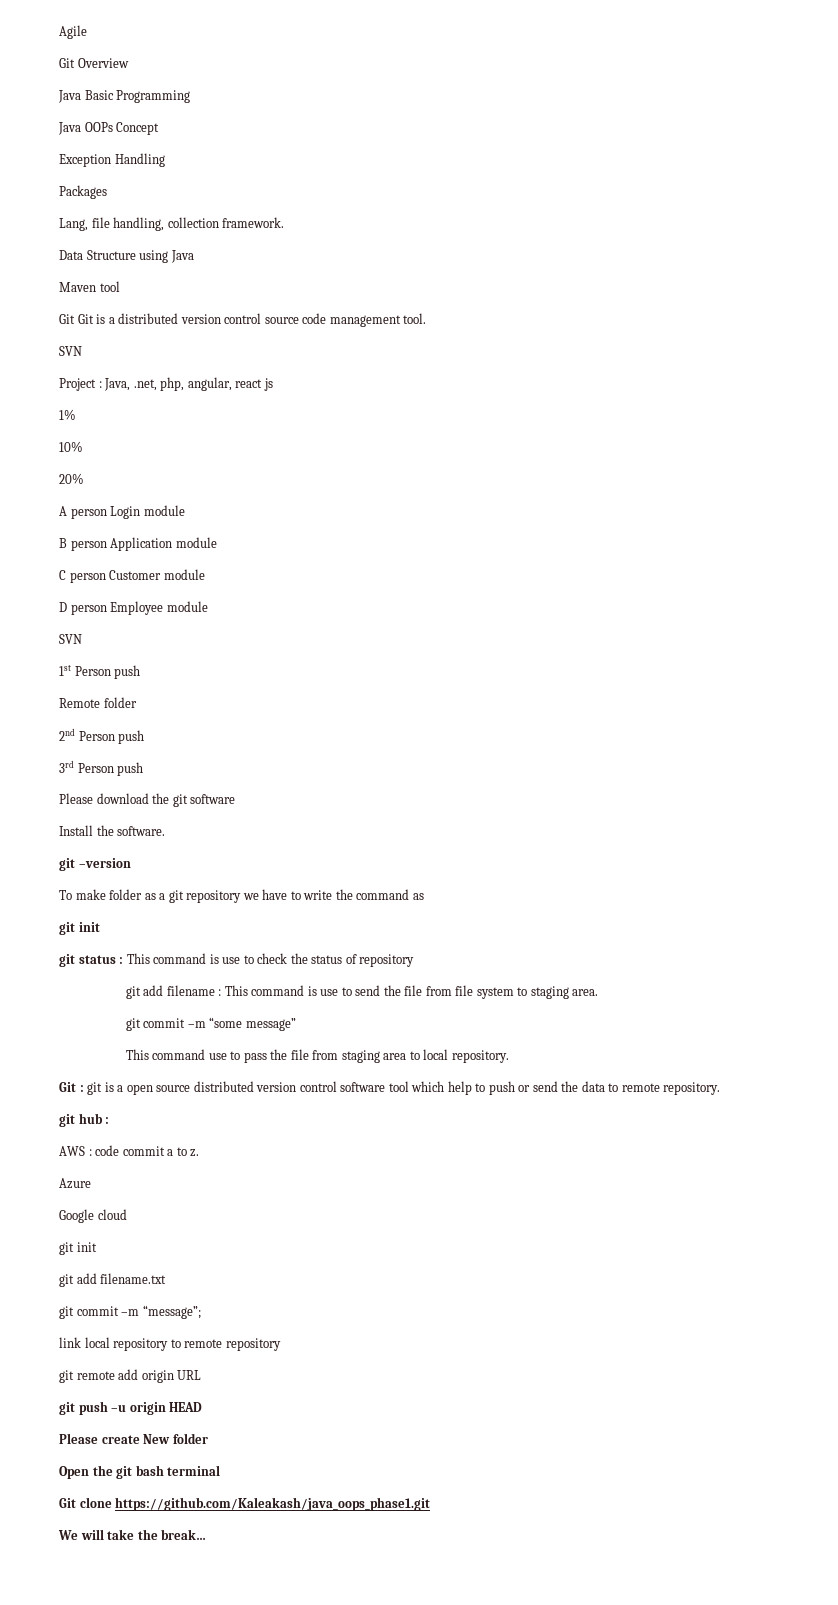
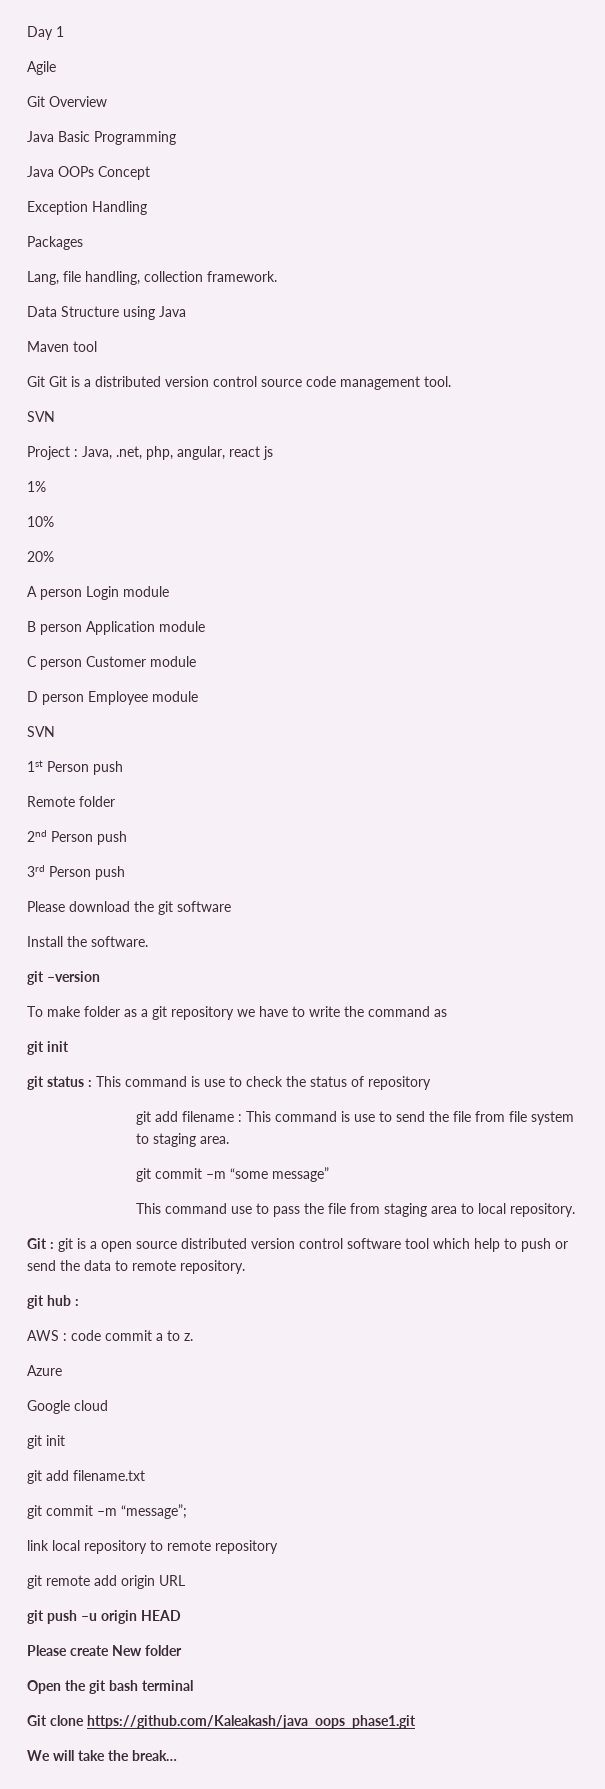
+ Day 1

